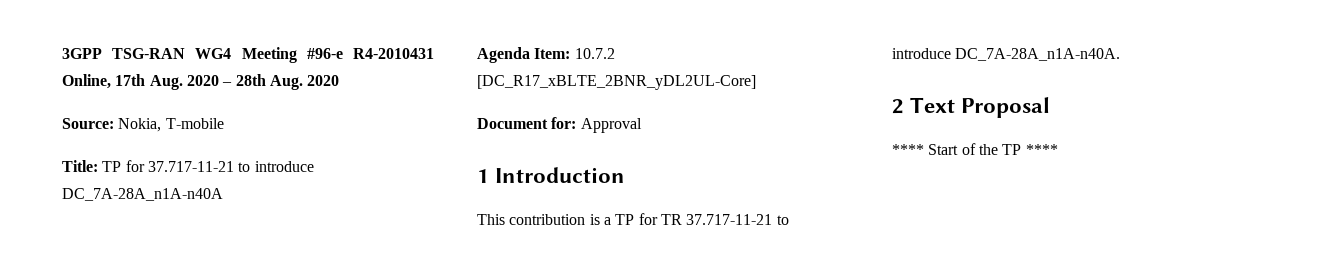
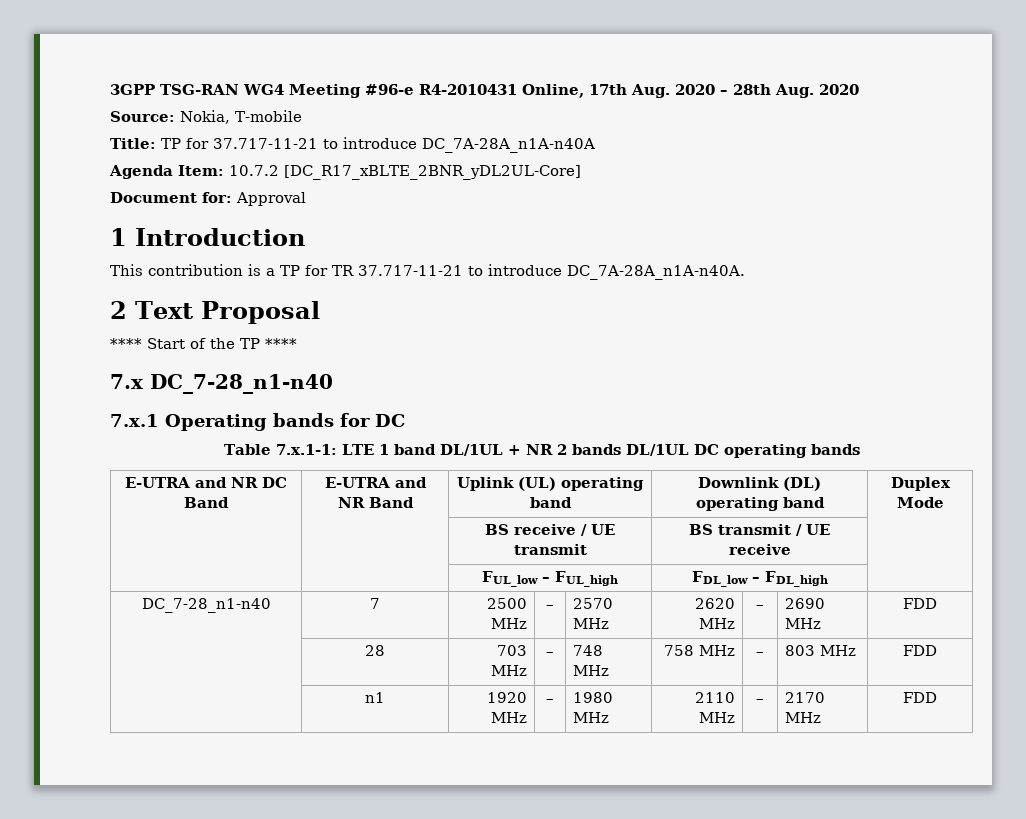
+ 7.x DC_7-28_n1-n40
+ 7.x.1 Operating bands for DC
+ Table 7.x.1-1: LTE 1 band DL/1UL + NR 2 bands DL/1UL DC operating bands
+ E-UTRA and NR DC Band | E-UTRA and NR Band | Uplink (UL) operating band | Downlink (DL) operating band | Duplex Mode
+ | | BS receive / UE transmit | BS transmit / UE receive |
+ | | FUL_low – FUL_high | FDL_low – FDL_high |
+ DC_7-28_n1-n40 | 7 | 2500 MHz | – | 2570 MHz | 2620 MHz | – | 2690 MHz | FDD
+ | 28 | 703 MHz | – | 748 MHz | 758 MHz | – | 803 MHz | FDD
+ | n1 | 1920 MHz | – | 1980 MHz | 2110 MHz | – | 2170 MHz | FDD

